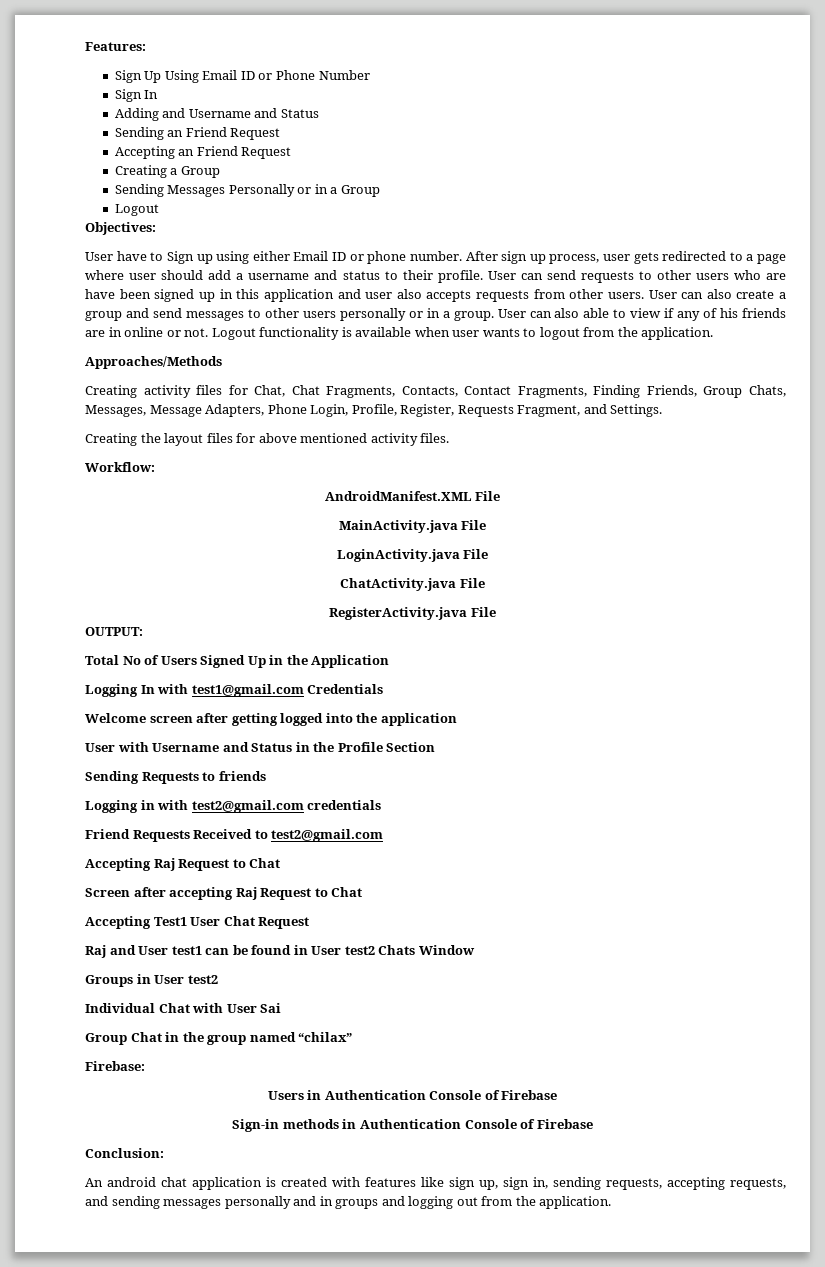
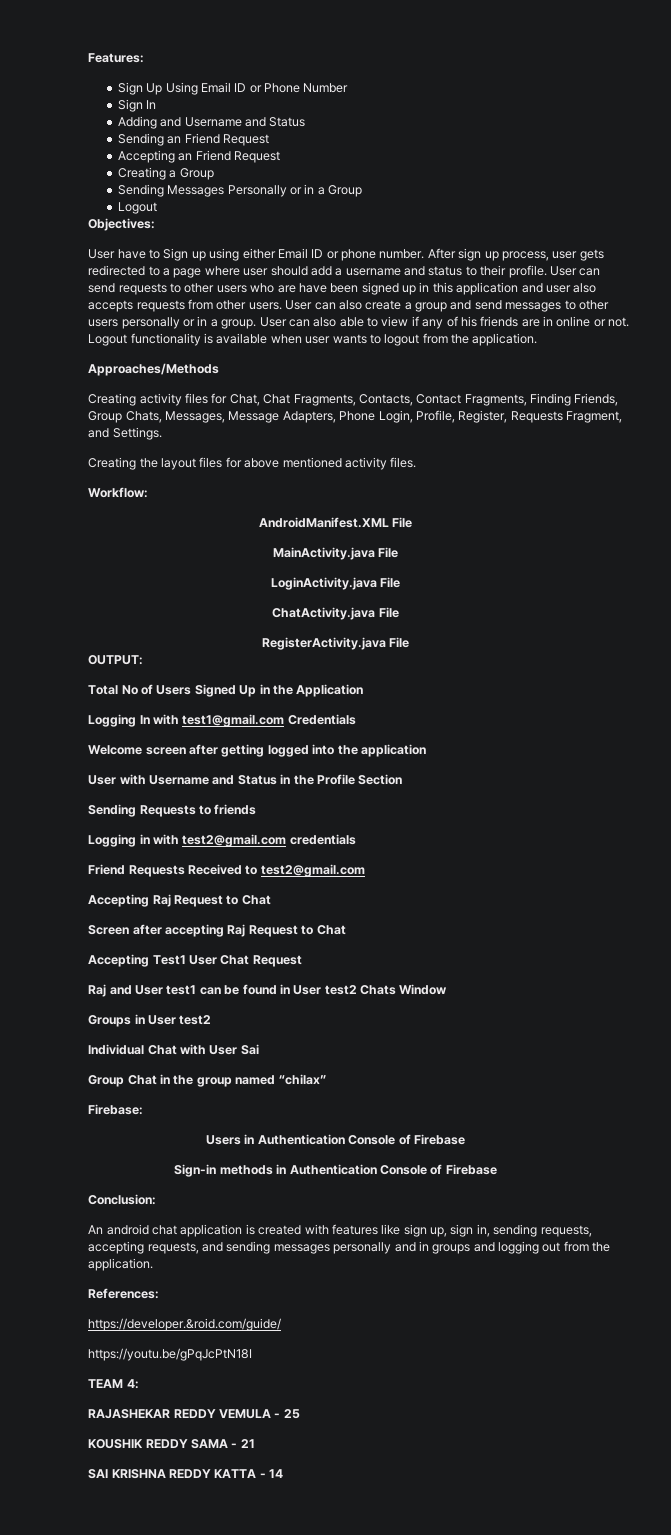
+ References:
+ https://developer.&roid.com/guide/
+ https://youtu.be/gPqJcPtN18I
+ TEAM 4:
+ RAJASHEKAR REDDY VEMULA - 25
+ KOUSHIK REDDY SAMA - 21
+ SAI KRISHNA REDDY KATTA - 14

